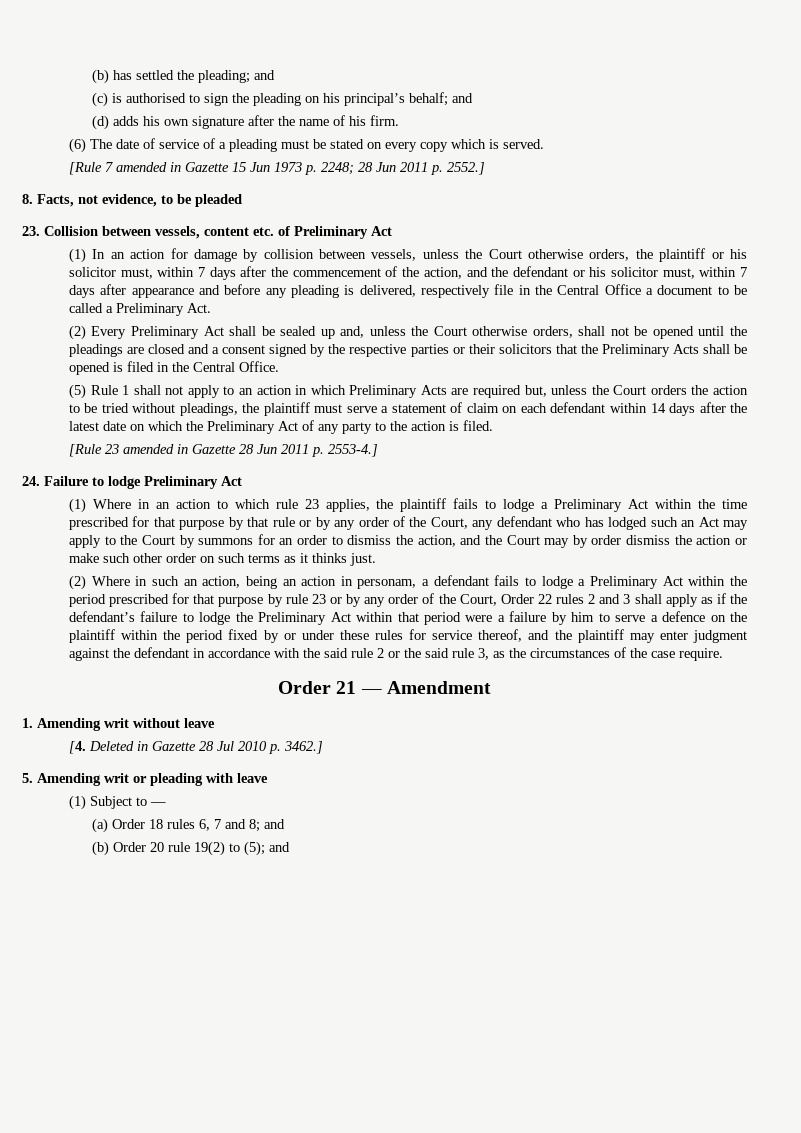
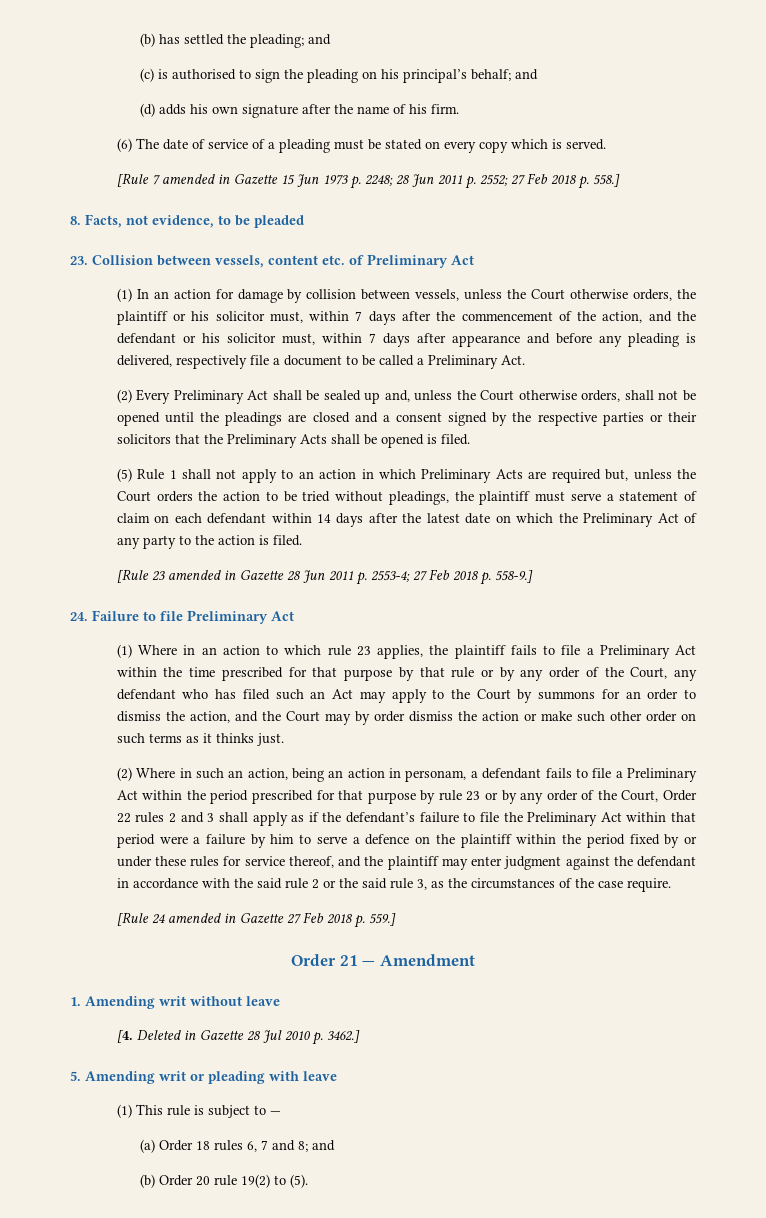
- [Rule 7 amended in Gazette 15 Jun 1973 p. 2248; 28 Jun 2011 p. 2552.]
+ [Rule 7 amended in Gazette 15 Jun 1973 p. 2248; 28 Jun 2011 p. 2552; 27 Feb 2018 p. 558.]
- (1) In an action for damage by collision between vessels, unless the Court otherwise orders, the plaintiff or his solicitor must, within 7 days after the commencement of the action, and the defendant or his solicitor must, within 7 days after appearance and before any pleading is delivered, respectively file in the Central Office a document to be called a Preliminary Act.
+ (1) In an action for damage by collision between vessels, unless the Court otherwise orders, the plaintiff or his solicitor must, within 7 days after the commencement of the action, and the defendant or his solicitor must, within 7 days after appearance and before any pleading is delivered, respectively file a document to be called a Preliminary Act.
- (2) Every Preliminary Act shall be sealed up and, unless the Court otherwise orders, shall not be opened until the pleadings are closed and a consent signed by the respective parties or their solicitors that the Preliminary Acts shall be opened is filed in the Central Office.
+ (2) Every Preliminary Act shall be sealed up and, unless the Court otherwise orders, shall not be opened until the pleadings are closed and a consent signed by the respective parties or their solicitors that the Preliminary Acts shall be opened is filed.
- [Rule 23 amended in Gazette 28 Jun 2011 p. 2553-4.]
+ [Rule 23 amended in Gazette 28 Jun 2011 p. 2553-4; 27 Feb 2018 p. 558-9.]
- 24. Failure to lodge Preliminary Act
+ 24. Failure to file Preliminary Act
- (1) Where in an action to which rule 23 applies, the plaintiff fails to lodge a Preliminary Act within the time prescribed for that purpose by that rule or by any order of the Court, any defendant who has lodged such an Act may apply to the Court by summons for an order to dismiss the action, and the Court may by order dismiss the action or make such other order on such terms as it thinks just.
+ (1) Where in an action to which rule 23 applies, the plaintiff fails to file a Preliminary Act within the time prescribed for that purpose by that rule or by any order of the Court, any defendant who has filed such an Act may apply to the Court by summons for an order to dismiss the action, and the Court may by order dismiss the action or make such other order on such terms as it thinks just.
- (2) Where in such an action, being an action in personam, a defendant fails to lodge a Preliminary Act within the period prescribed for that purpose by rule 23 or by any order of the Court, Order 22 rules 2 and 3 shall apply as if the defendant’s failure to lodge the Preliminary Act within that period were a failure by him to serve a defence on the plaintiff within the period fixed by or under these rules for service thereof, and the plaintiff may enter judgment against the defendant in accordance with the said rule 2 or the said rule 3, as the circumstances of the case require.
+ (2) Where in such an action, being an action in personam, a defendant fails to file a Preliminary Act within the period prescribed for that purpose by rule 23 or by any order of the Court, Order 22 rules 2 and 3 shall apply as if the defendant’s failure to file the Preliminary Act within that period were a failure by him to serve a defence on the plaintiff within the period fixed by or under these rules for service thereof, and the plaintiff may enter judgment against the defendant in accordance with the said rule 2 or the said rule 3, as the circumstances of the case require.
+ [Rule 24 amended in Gazette 27 Feb 2018 p. 559.]
- (1) Subject to —
+ (1) This rule is subject to —
- (b) Order 20 rule 19(2) to (5); and
+ (b) Order 20 rule 19(2) to (5).

